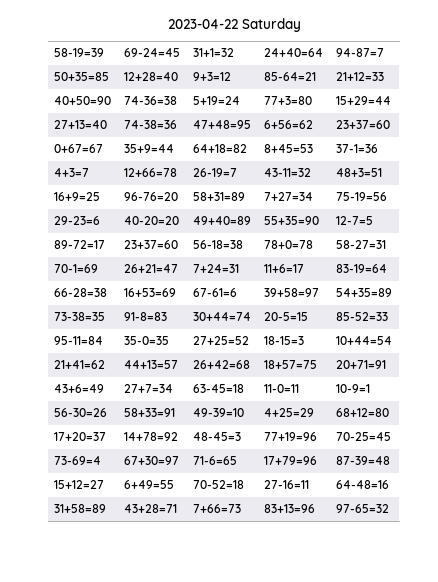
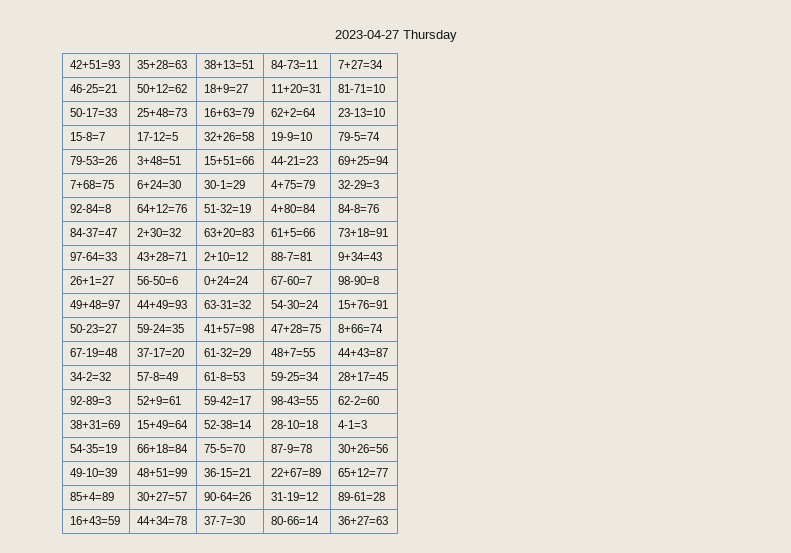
- 2023-04-22 Saturday
- 58-19=39 | 69-24=45 | 31+1=32 | 24+40=64 | 94-87=7
- 50+35=85 | 12+28=40 | 9+3=12 | 85-64=21 | 21+12=33
- 40+50=90 | 74-36=38 | 5+19=24 | 77+3=80 | 15+29=44
- 27+13=40 | 74-38=36 | 47+48=95 | 6+56=62 | 23+37=60
- 0+67=67 | 35+9=44 | 64+18=82 | 8+45=53 | 37-1=36
- 4+3=7 | 12+66=78 | 26-19=7 | 43-11=32 | 48+3=51
- 16+9=25 | 96-76=20 | 58+31=89 | 7+27=34 | 75-19=56
- 29-23=6 | 40-20=20 | 49+40=89 | 55+35=90 | 12-7=5
- 89-72=17 | 23+37=60 | 56-18=38 | 78+0=78 | 58-27=31
- 70-1=69 | 26+21=47 | 7+24=31 | 11+6=17 | 83-19=64
- 66-28=38 | 16+53=69 | 67-61=6 | 39+58=97 | 54+35=89
- 73-38=35 | 91-8=83 | 30+44=74 | 20-5=15 | 85-52=33
- 95-11=84 | 35-0=35 | 27+25=52 | 18-15=3 | 10+44=54
- 21+41=62 | 44+13=57 | 26+42=68 | 18+57=75 | 20+71=91
- 43+6=49 | 27+7=34 | 63-45=18 | 11-0=11 | 10-9=1
- 56-30=26 | 58+33=91 | 49-39=10 | 4+25=29 | 68+12=80
- 17+20=37 | 14+78=92 | 48-45=3 | 77+19=96 | 70-25=45
- 73-69=4 | 67+30=97 | 71-6=65 | 17+79=96 | 87-39=48
- 15+12=27 | 6+49=55 | 70-52=18 | 27-16=11 | 64-48=16
- 31+58=89 | 43+28=71 | 7+66=73 | 83+13=96 | 97-65=32
+ 2023-04-27 Thursday
+ 42+51=93 | 35+28=63 | 38+13=51 | 84-73=11 | 7+27=34
+ 46-25=21 | 50+12=62 | 18+9=27 | 11+20=31 | 81-71=10
+ 50-17=33 | 25+48=73 | 16+63=79 | 62+2=64 | 23-13=10
+ 15-8=7 | 17-12=5 | 32+26=58 | 19-9=10 | 79-5=74
+ 79-53=26 | 3+48=51 | 15+51=66 | 44-21=23 | 69+25=94
+ 7+68=75 | 6+24=30 | 30-1=29 | 4+75=79 | 32-29=3
+ 92-84=8 | 64+12=76 | 51-32=19 | 4+80=84 | 84-8=76
+ 84-37=47 | 2+30=32 | 63+20=83 | 61+5=66 | 73+18=91
+ 97-64=33 | 43+28=71 | 2+10=12 | 88-7=81 | 9+34=43
+ 26+1=27 | 56-50=6 | 0+24=24 | 67-60=7 | 98-90=8
+ 49+48=97 | 44+49=93 | 63-31=32 | 54-30=24 | 15+76=91
+ 50-23=27 | 59-24=35 | 41+57=98 | 47+28=75 | 8+66=74
+ 67-19=48 | 37-17=20 | 61-32=29 | 48+7=55 | 44+43=87
+ 34-2=32 | 57-8=49 | 61-8=53 | 59-25=34 | 28+17=45
+ 92-89=3 | 52+9=61 | 59-42=17 | 98-43=55 | 62-2=60
+ 38+31=69 | 15+49=64 | 52-38=14 | 28-10=18 | 4-1=3
+ 54-35=19 | 66+18=84 | 75-5=70 | 87-9=78 | 30+26=56
+ 49-10=39 | 48+51=99 | 36-15=21 | 22+67=89 | 65+12=77
+ 85+4=89 | 30+27=57 | 90-64=26 | 31-19=12 | 89-61=28
+ 16+43=59 | 44+34=78 | 37-7=30 | 80-66=14 | 36+27=63

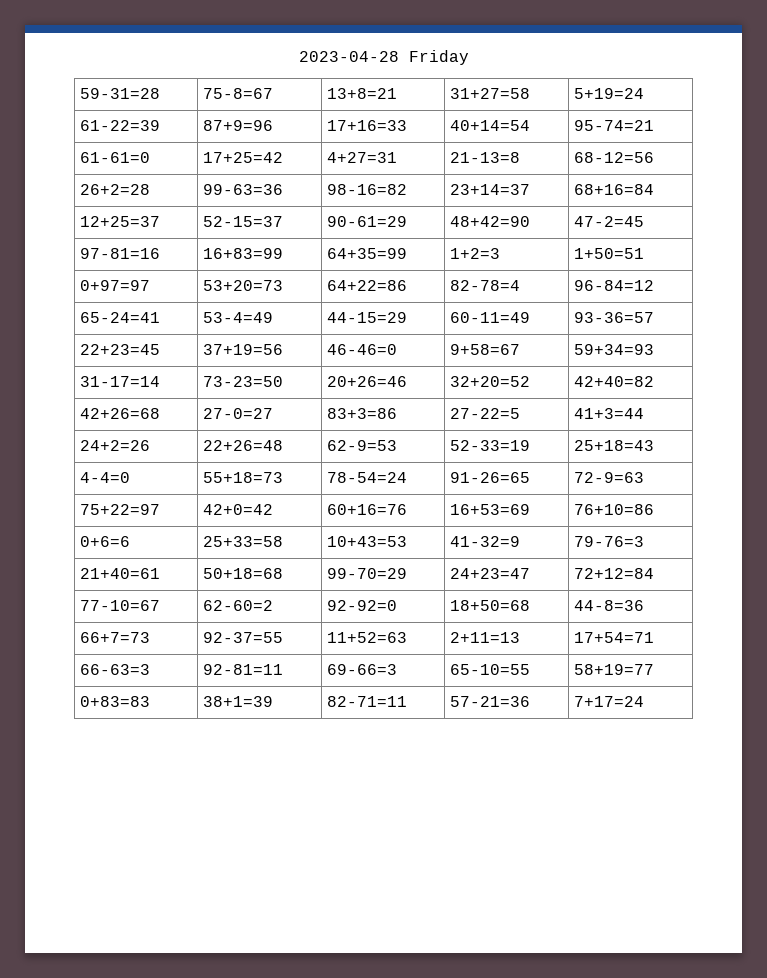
- 2023-04-27 Thursday
- 42+51=93 | 35+28=63 | 38+13=51 | 84-73=11 | 7+27=34
- 46-25=21 | 50+12=62 | 18+9=27 | 11+20=31 | 81-71=10
- 50-17=33 | 25+48=73 | 16+63=79 | 62+2=64 | 23-13=10
- 15-8=7 | 17-12=5 | 32+26=58 | 19-9=10 | 79-5=74
- 79-53=26 | 3+48=51 | 15+51=66 | 44-21=23 | 69+25=94
- 7+68=75 | 6+24=30 | 30-1=29 | 4+75=79 | 32-29=3
- 92-84=8 | 64+12=76 | 51-32=19 | 4+80=84 | 84-8=76
- 84-37=47 | 2+30=32 | 63+20=83 | 61+5=66 | 73+18=91
- 97-64=33 | 43+28=71 | 2+10=12 | 88-7=81 | 9+34=43
- 26+1=27 | 56-50=6 | 0+24=24 | 67-60=7 | 98-90=8
- 49+48=97 | 44+49=93 | 63-31=32 | 54-30=24 | 15+76=91
- 50-23=27 | 59-24=35 | 41+57=98 | 47+28=75 | 8+66=74
- 67-19=48 | 37-17=20 | 61-32=29 | 48+7=55 | 44+43=87
- 34-2=32 | 57-8=49 | 61-8=53 | 59-25=34 | 28+17=45
- 92-89=3 | 52+9=61 | 59-42=17 | 98-43=55 | 62-2=60
- 38+31=69 | 15+49=64 | 52-38=14 | 28-10=18 | 4-1=3
- 54-35=19 | 66+18=84 | 75-5=70 | 87-9=78 | 30+26=56
- 49-10=39 | 48+51=99 | 36-15=21 | 22+67=89 | 65+12=77
- 85+4=89 | 30+27=57 | 90-64=26 | 31-19=12 | 89-61=28
- 16+43=59 | 44+34=78 | 37-7=30 | 80-66=14 | 36+27=63
+ 2023-04-28 Friday
+ 59-31=28 | 75-8=67 | 13+8=21 | 31+27=58 | 5+19=24
+ 61-22=39 | 87+9=96 | 17+16=33 | 40+14=54 | 95-74=21
+ 61-61=0 | 17+25=42 | 4+27=31 | 21-13=8 | 68-12=56
+ 26+2=28 | 99-63=36 | 98-16=82 | 23+14=37 | 68+16=84
+ 12+25=37 | 52-15=37 | 90-61=29 | 48+42=90 | 47-2=45
+ 97-81=16 | 16+83=99 | 64+35=99 | 1+2=3 | 1+50=51
+ 0+97=97 | 53+20=73 | 64+22=86 | 82-78=4 | 96-84=12
+ 65-24=41 | 53-4=49 | 44-15=29 | 60-11=49 | 93-36=57
+ 22+23=45 | 37+19=56 | 46-46=0 | 9+58=67 | 59+34=93
+ 31-17=14 | 73-23=50 | 20+26=46 | 32+20=52 | 42+40=82
+ 42+26=68 | 27-0=27 | 83+3=86 | 27-22=5 | 41+3=44
+ 24+2=26 | 22+26=48 | 62-9=53 | 52-33=19 | 25+18=43
+ 4-4=0 | 55+18=73 | 78-54=24 | 91-26=65 | 72-9=63
+ 75+22=97 | 42+0=42 | 60+16=76 | 16+53=69 | 76+10=86
+ 0+6=6 | 25+33=58 | 10+43=53 | 41-32=9 | 79-76=3
+ 21+40=61 | 50+18=68 | 99-70=29 | 24+23=47 | 72+12=84
+ 77-10=67 | 62-60=2 | 92-92=0 | 18+50=68 | 44-8=36
+ 66+7=73 | 92-37=55 | 11+52=63 | 2+11=13 | 17+54=71
+ 66-63=3 | 92-81=11 | 69-66=3 | 65-10=55 | 58+19=77
+ 0+83=83 | 38+1=39 | 82-71=11 | 57-21=36 | 7+17=24

